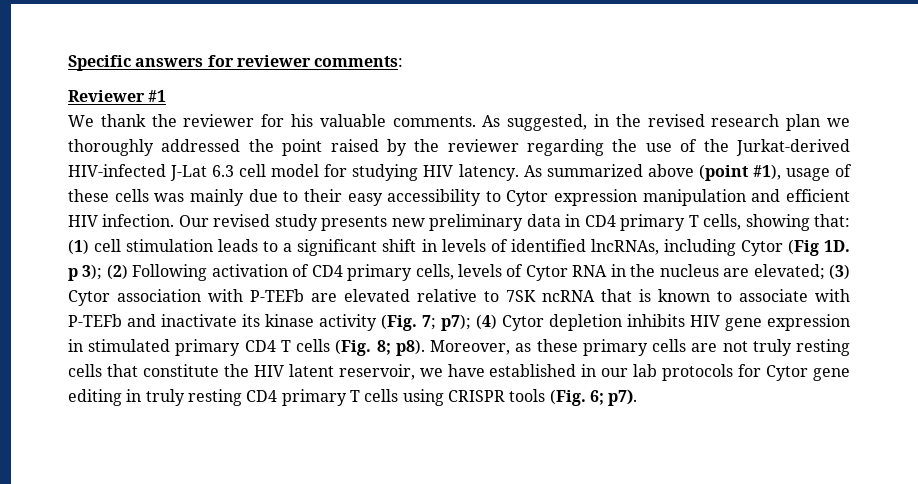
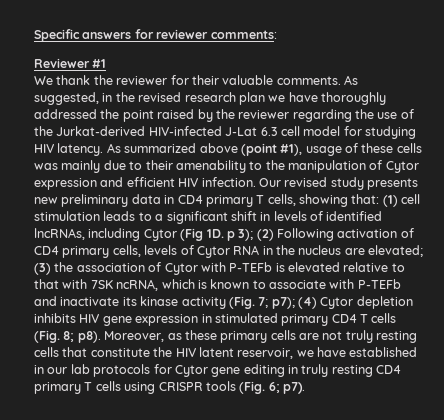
- We thank the reviewer for his valuable comments.
+ We thank the reviewer for their valuable comments.
- As suggested, in the revised research plan we thoroughly addressed the point raised by the reviewer regarding the use of the Jurkat-derived HIV-infected J-Lat 6.3 cell model for studying HIV latency.
+ As suggested, in the revised research plan we have thoroughly addressed the point raised by the reviewer regarding the use of the Jurkat-derived HIV-infected J-Lat 6.3 cell model for studying HIV latency.
- As summarized above (point #1), usage of these cells was mainly due to their easy accessibility to Cytor expression manipulation and efficient HIV infection.
+ As summarized above (point #1), usage of these cells was mainly due to their amenability to the manipulation of Cytor expression and efficient HIV infection.
- (3) Cytor association with P-TEFb are elevated relative to 7SK ncRNA that is known to associate with P-TEFb and inactivate its kinase activity (Fig. 7;
+ (3) the association of Cytor with P-TEFb is elevated relative to that with 7SK ncRNA, which is known to associate with P-TEFb and inactivate its kinase activity (Fig. 7;

